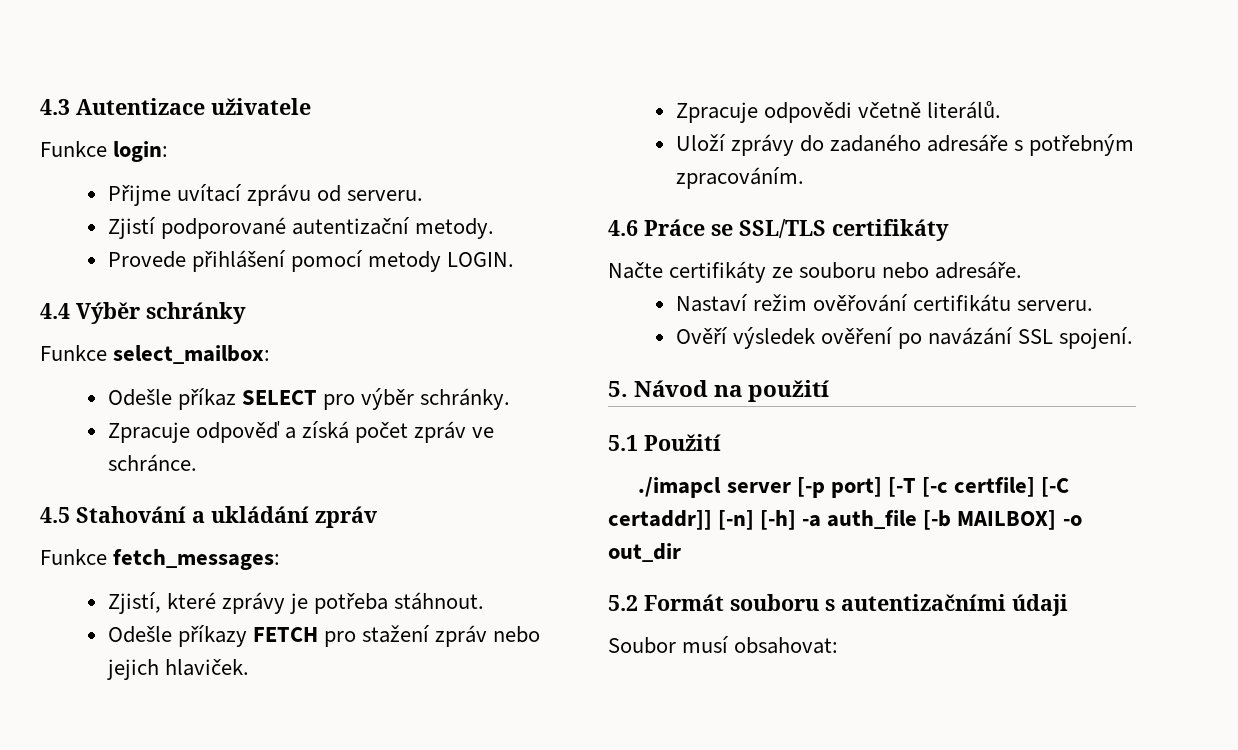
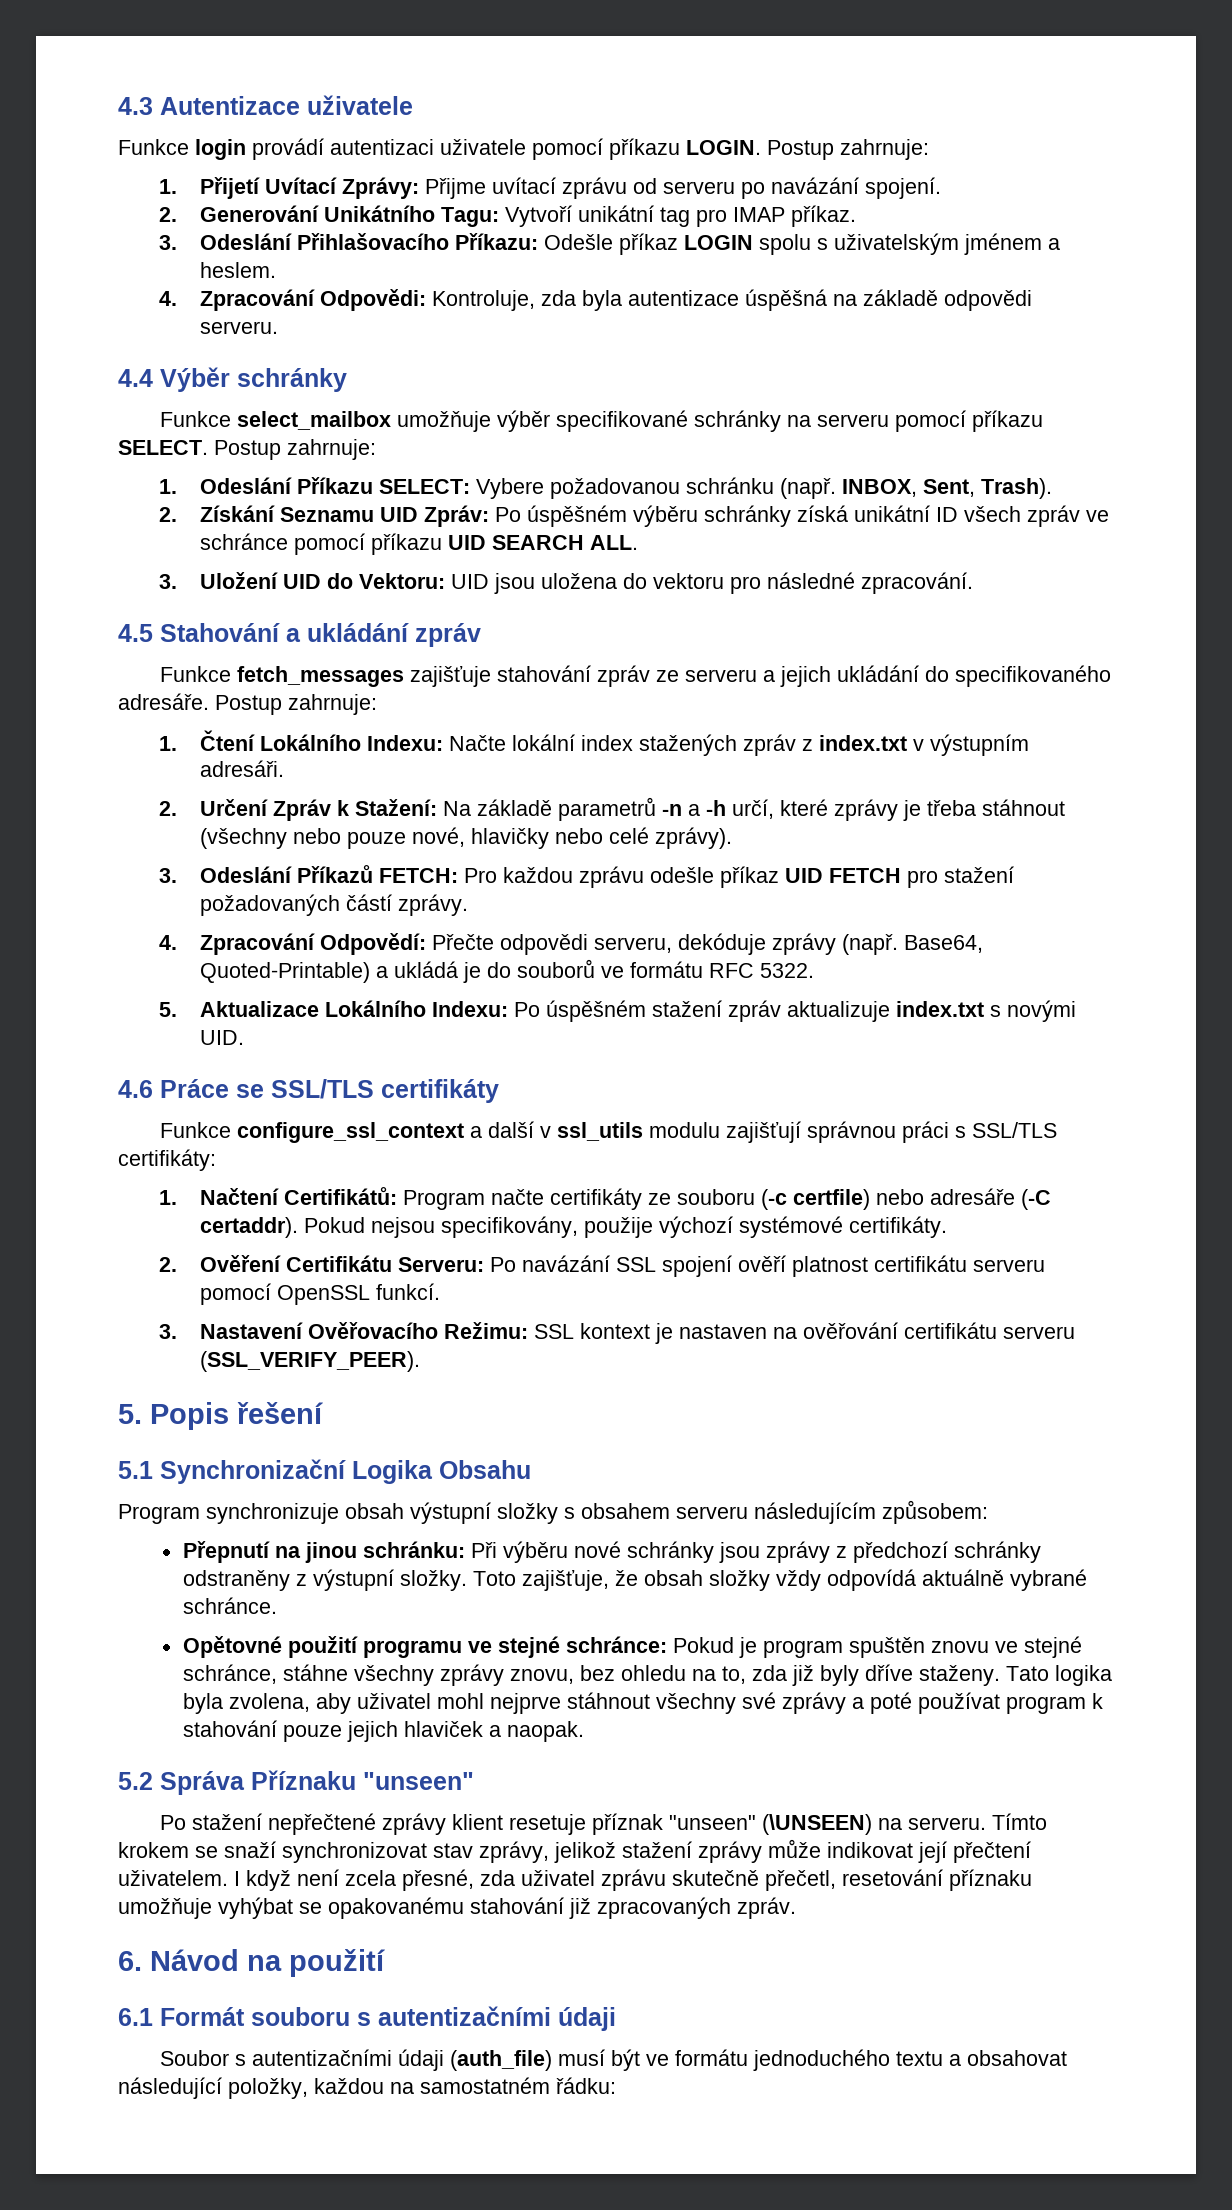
- Funkce login:
- Přijme uvítací zprávu od serveru.
- Zjistí podporované autentizační metody.
- Provede přihlášení pomocí metody LOGIN.
+ Funkce login provádí autentizaci uživatele pomocí příkazu LOGIN. Postup zahrnuje:
+ 1. Přijetí Uvítací Zprávy: Přijme uvítací zprávu od serveru po navázání spojení.
+ 2. Generování Unikátního Tagu: Vytvoří unikátní tag pro IMAP příkaz.
+ 3. Odeslání Přihlašovacího Příkazu: Odešle příkaz LOGIN spolu s uživatelským jménem a heslem.
+ 4. Zpracování Odpovědi: Kontroluje, zda byla autentizace úspěšná na základě odpovědi serveru.
  4.4 Výběr schránky
- Funkce select_mailbox:
- Odešle příkaz SELECT pro výběr schránky.
- Zpracuje odpověď a získá počet zpráv ve schránce.
+ Funkce select_mailbox umožňuje výběr specifikované schránky na serveru pomocí příkazu SELECT. Postup zahrnuje:
+ 1. Odeslání Příkazu SELECT: Vybere požadovanou schránku (např. INBOX, Sent, Trash).
+ 2. Získání Seznamu UID Zpráv: Po úspěšném výběru schránky získá unikátní ID všech zpráv ve schránce pomocí příkazu UID SEARCH ALL.
+ 3. Uložení UID do Vektoru: UID jsou uložena do vektoru pro následné zpracování.
- Funkce fetch_messages:
- Zjistí, které zprávy je potřeba stáhnout.
- Odešle příkazy FETCH pro stažení zpráv nebo jejich hlaviček.
- Zpracuje odpovědi včetně literálů.
- Uloží zprávy do zadaného adresáře s potřebným zpracováním.
+ Funkce fetch_messages zajišťuje stahování zpráv ze serveru a jejich ukládání do specifikovaného adresáře. Postup zahrnuje:
+ 1. Čtení Lokálního Indexu: Načte lokální index stažených zpráv z index.txt v výstupním adresáři.
+ 2. Určení Zpráv k Stažení: Na základě parametrů -n a -h určí, které zprávy je třeba stáhnout (všechny nebo pouze nové, hlavičky nebo celé zprávy).
+ 3. Odeslání Příkazů FETCH: Pro každou zprávu odešle příkaz UID FETCH pro stažení požadovaných částí zprávy.
+ 4. Zpracování Odpovědí: Přečte odpovědi serveru, dekóduje zprávy (např. Base64, Quoted-Printable) a ukládá je do souborů ve formátu RFC 5322.
+ 5. Aktualizace Lokálního Indexu: Po úspěšném stažení zpráv aktualizuje index.txt s novými UID.
- Načte certifikáty ze souboru nebo adresáře.
- Nastaví režim ověřování certifikátu serveru.
- Ověří výsledek ověření po navázání SSL spojení.
- 5. Návod na použití
- 5.1 Použití
- ./imapcl server [-p port] [-T [-c certfile] [-C certaddr]] [-n] [-h] -a auth_file [-b MAILBOX] -o out_dir
- 5.2 Formát souboru s autentizačními údaji
+ Funkce configure_ssl_context a další v ssl_utils modulu zajišťují správnou práci s SSL/TLS certifikáty:
+ 1. Načtení Certifikátů: Program načte certifikáty ze souboru (-c certfile) nebo adresáře (-C certaddr). Pokud nejsou specifikovány, použije výchozí systémové certifikáty.
+ 2. Ověření Certifikátu Serveru: Po navázání SSL spojení ověří platnost certifikátu serveru pomocí OpenSSL funkcí.
+ 3. Nastavení Ověřovacího Režimu: SSL kontext je nastaven na ověřování certifikátu serveru (SSL_VERIFY_PEER).
+ 5. Popis řešení
+ 5.1 Synchronizační Logika Obsahu
+ Program synchronizuje obsah výstupní složky s obsahem serveru následujícím způsobem:
+ Přepnutí na jinou schránku: Při výběru nové schránky jsou zprávy z předchozí schránky odstraněny z výstupní složky. Toto zajišťuje, že obsah složky vždy odpovídá aktuálně vybrané schránce.
+ Opětovné použití programu ve stejné schránce: Pokud je program spuštěn znovu ve stejné schránce, stáhne všechny zprávy znovu, bez ohledu na to, zda již byly dříve staženy. Tato logika byla zvolena, aby uživatel mohl nejprve stáhnout všechny své zprávy a poté používat program k stahování pouze jejich hlaviček a naopak.
+ 5.2 Správa Příznaku "unseen"
+ Po stažení nepřečtené zprávy klient resetuje příznak "unseen" (\UNSEEN) na serveru. Tímto krokem se snaží synchronizovat stav zprávy, jelikož stažení zprávy může indikovat její přečtení uživatelem. I když není zcela přesné, zda uživatel zprávu skutečně přečetl, resetování příznaku umožňuje vyhýbat se opakovanému stahování již zpracovaných zpráv.
+ 6. Návod na použití
+ 6.1 Formát souboru s autentizačními údaji
- Soubor musí obsahovat:
+ Soubor s autentizačními údaji (auth_file) musí být ve formátu jednoduchého textu a obsahovat následující položky, každou na samostatném řádku:

